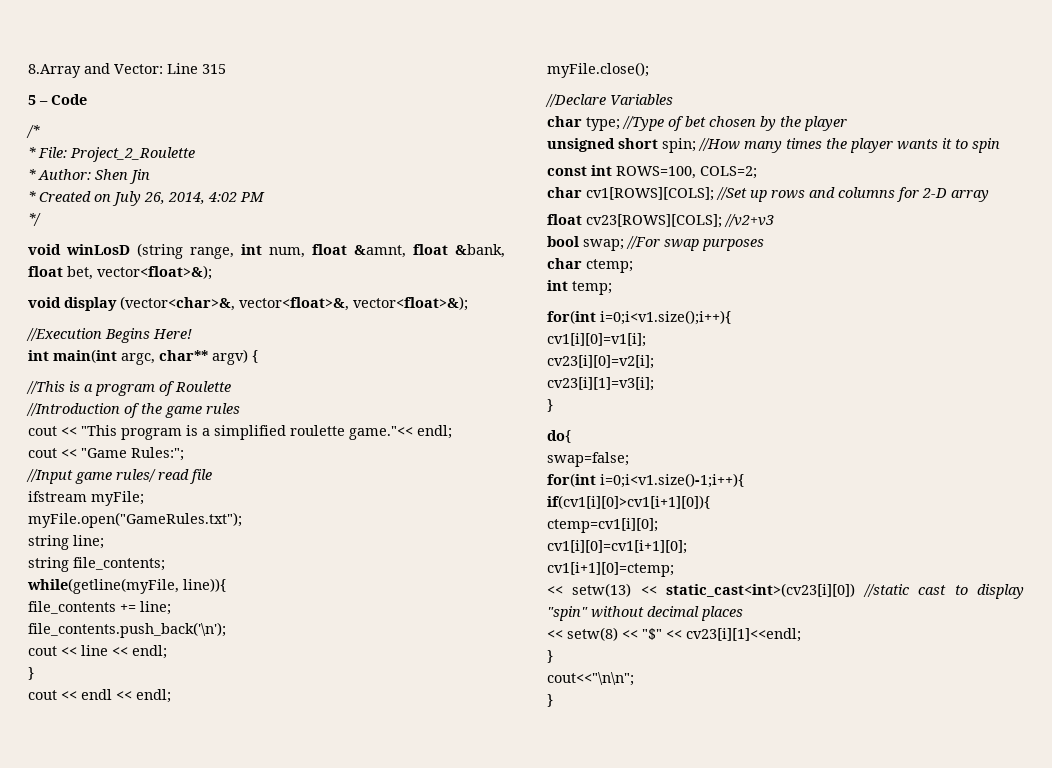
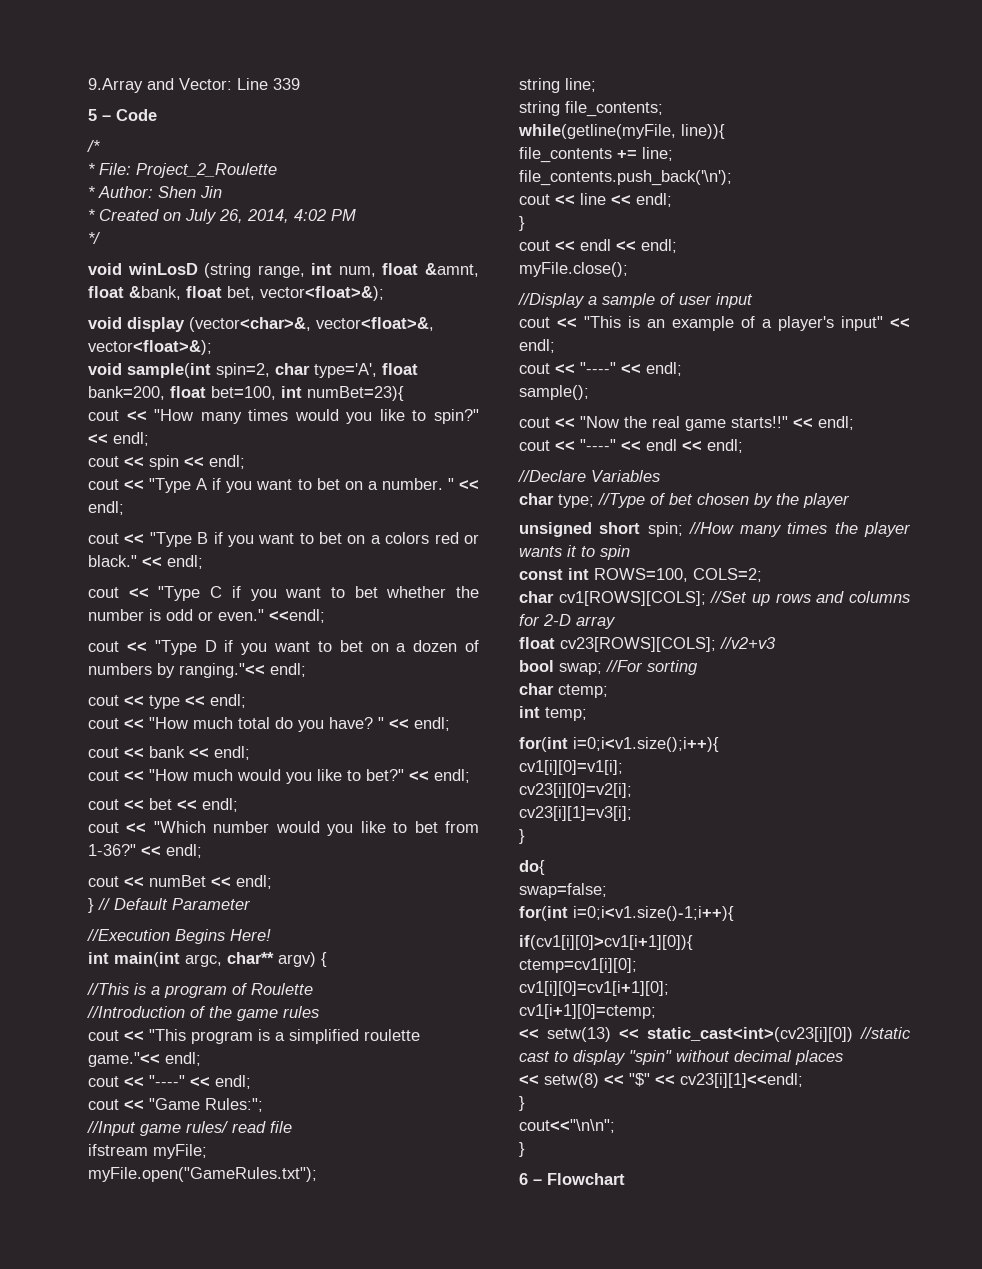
- 8.Array and Vector: Line 315
+ 9.Array and Vector: Line 339
+ void sample(int spin=2, char type='A', float bank=200, float bet=100, int numBet=23){
+ cout << "How many times would you like to spin?" << endl;
+ cout << spin << endl;
+ cout << "Type A if you want to bet on a number. " << endl;
+ cout << "Type B if you want to bet on a colors red or black." << endl;
+ cout << "Type C if you want to bet whether the number is odd or even." <<endl;
+ cout << "Type D if you want to bet on a dozen of numbers by ranging."<< endl;
+ cout << type << endl;
+ cout << "How much total do you have? " << endl;
+ cout << bank << endl;
+ cout << "How much would you like to bet?" << endl;
+ cout << bet << endl;
+ cout << "Which number would you like to bet from 1-36?" << endl;
+ cout << numBet << endl;
+ } // Default Parameter
  cout << "This program is a simplified roulette game."<< endl;
+ cout << "----" << endl;
+ //Display a sample of user input
+ cout << "This is an example of a player's input" << endl;
+ cout << "----" << endl;
+ sample();
+ cout << "Now the real game starts!!" << endl;
+ cout << "----" << endl << endl;
- bool swap; //For swap purposes
+ bool swap; //For sorting
+ 6 – Flowchart

